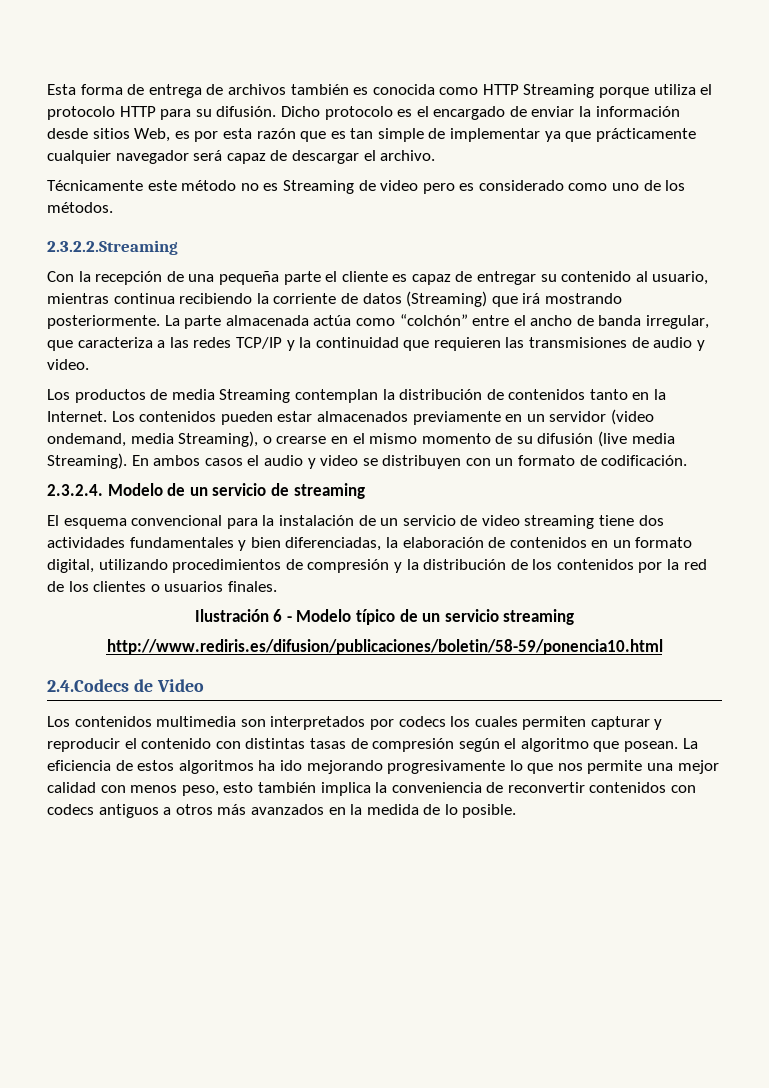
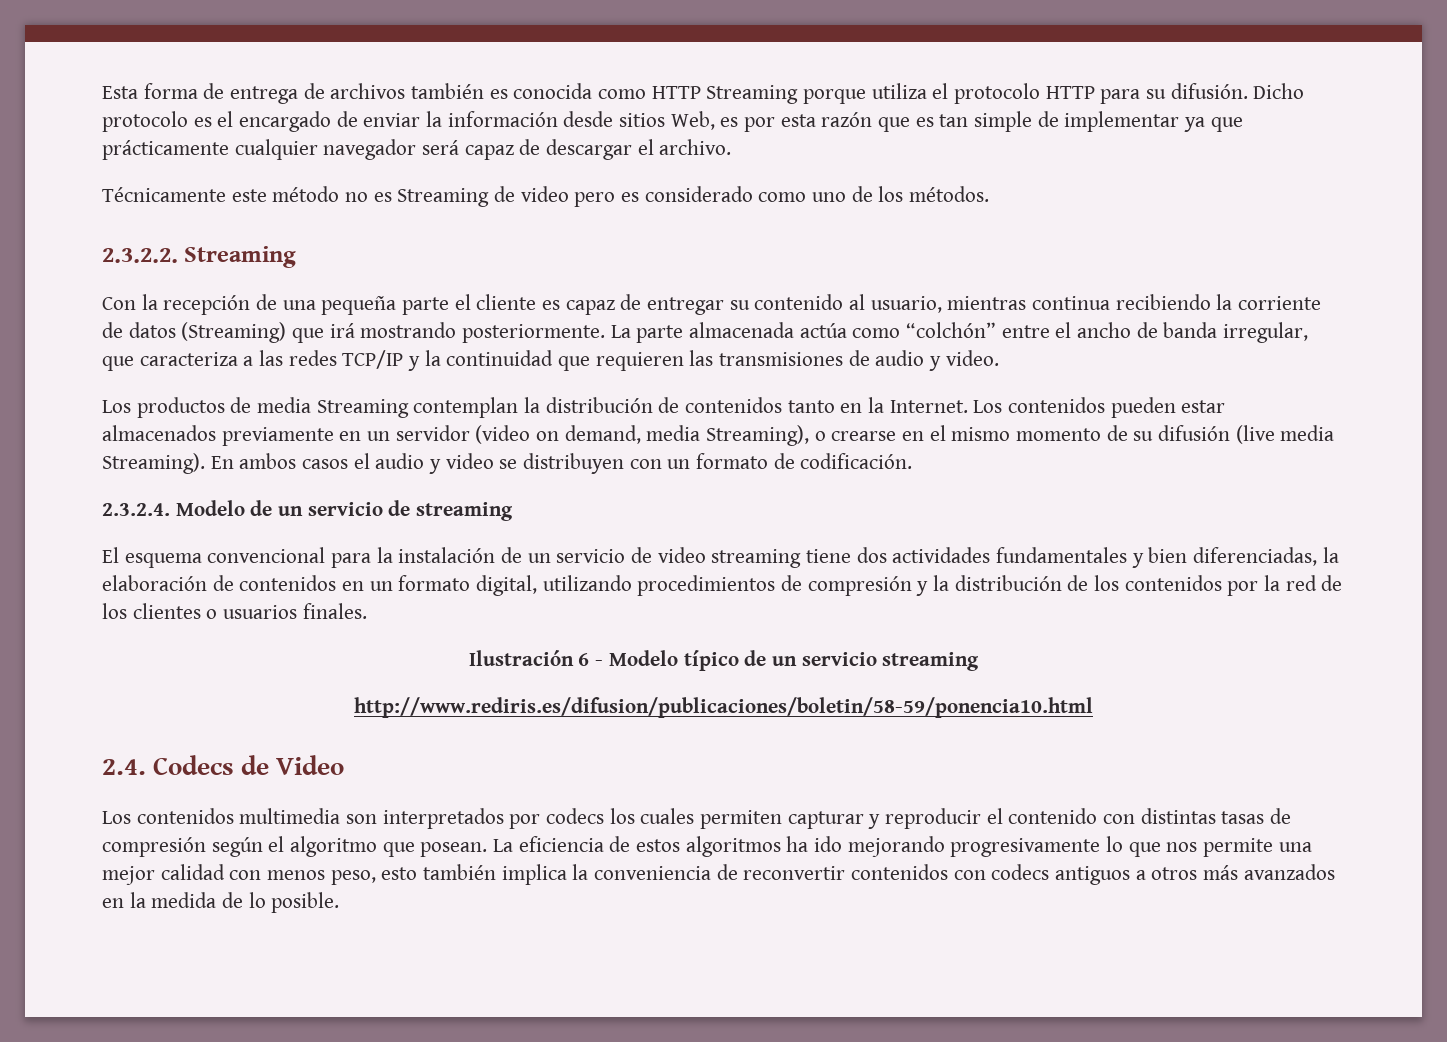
- 2.3.2.2.Streaming
+ 2.3.2.2. Streaming
- Los contenidos pueden estar almacenados previamente en un servidor (video ondemand, media Streaming), o crearse en el mismo momento de su difusión (live media Streaming).
+ Los contenidos pueden estar almacenados previamente en un servidor (video on demand, media Streaming), o crearse en el mismo momento de su difusión (live media Streaming).
- 2.4.Codecs de Video
+ 2.4. Codecs de Video

